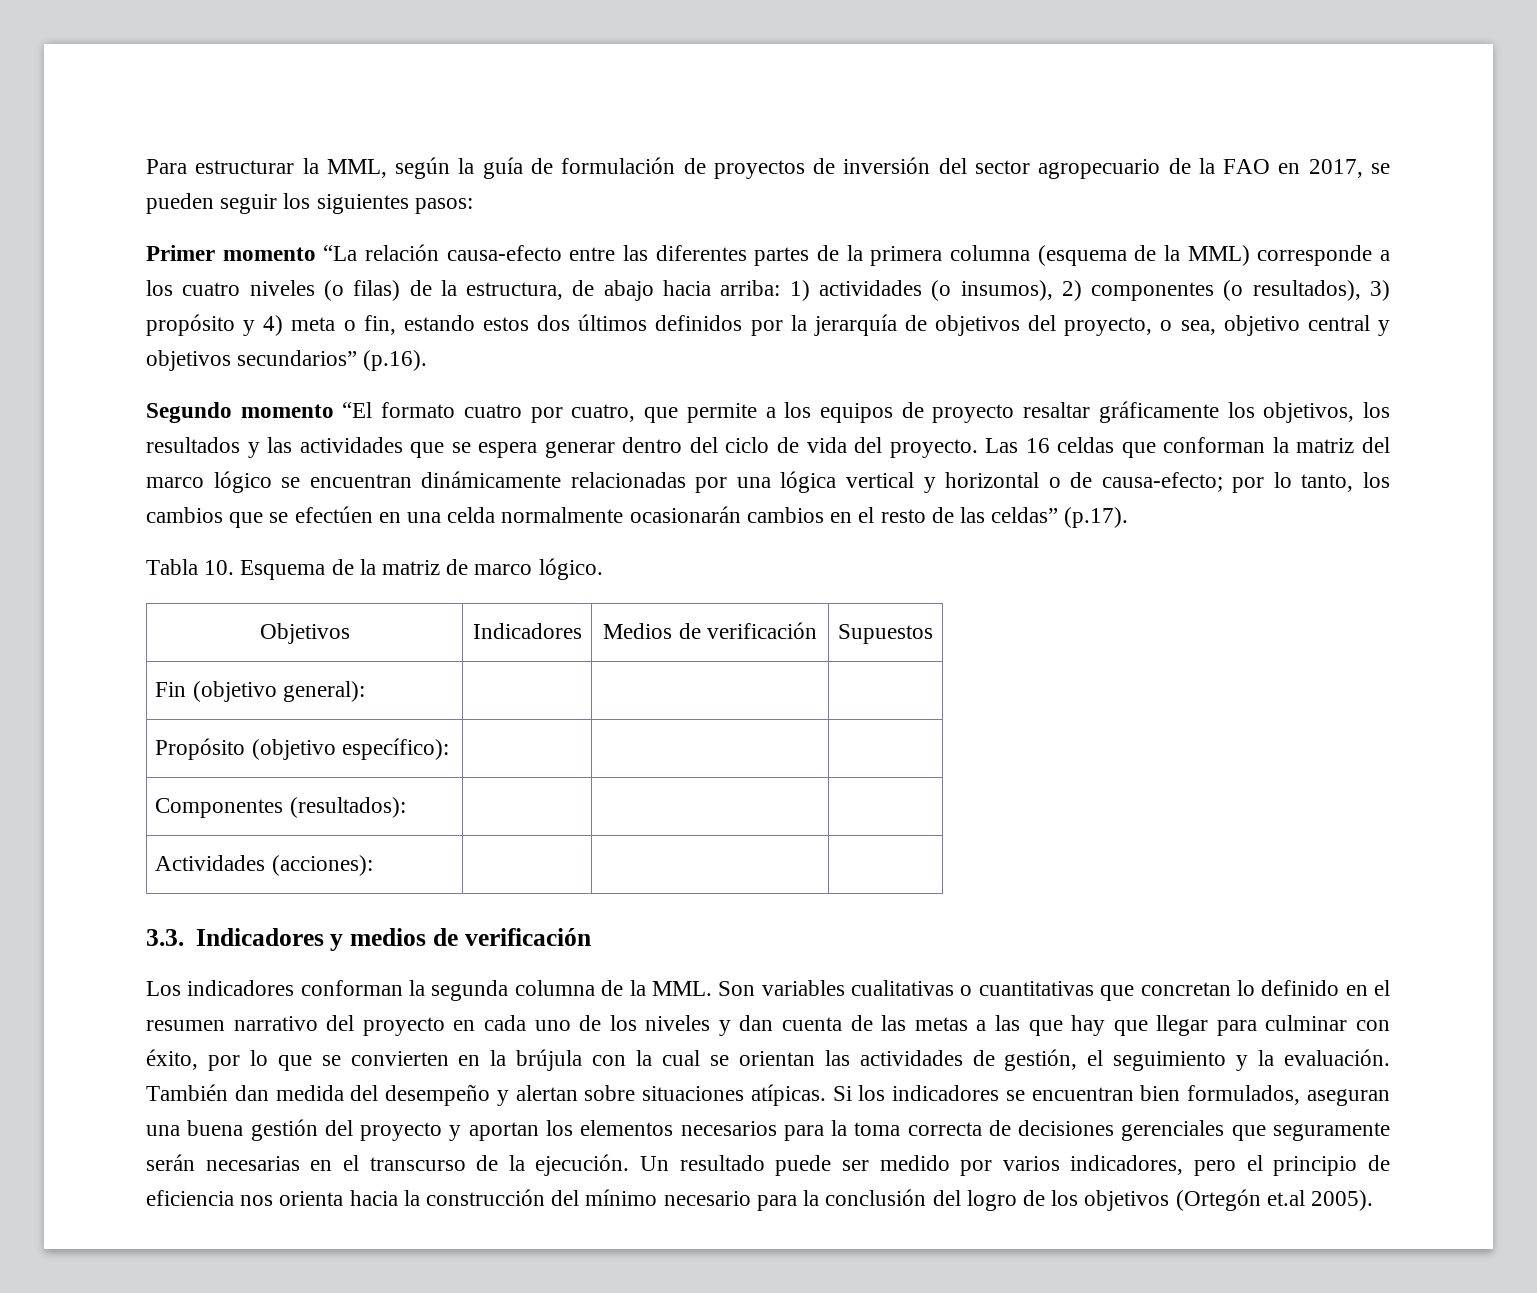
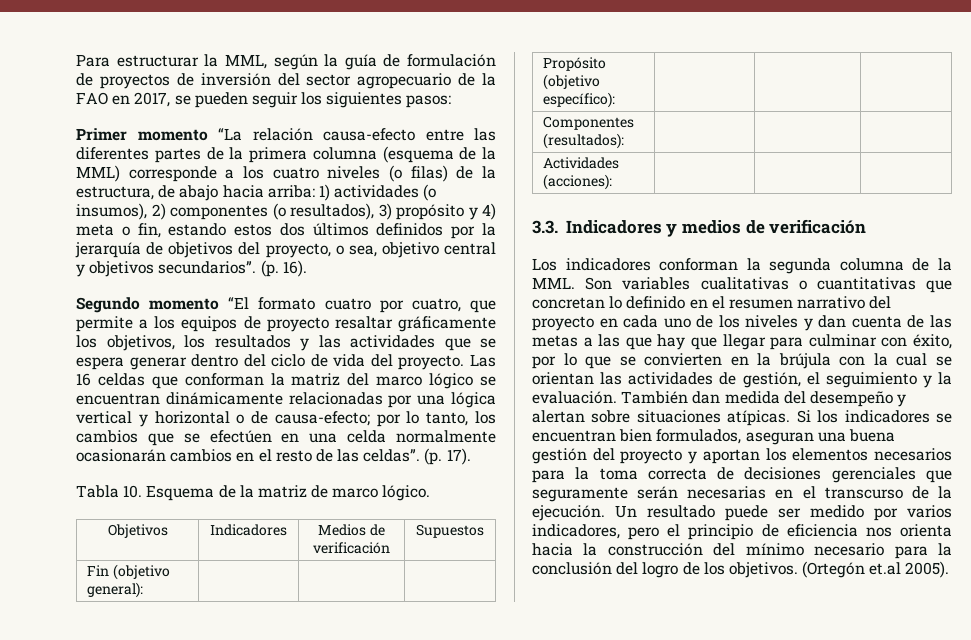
- 1) actividades (o insumos), 2) componentes (o resultados), 3) propósito y 4) meta o fin, estando estos dos últimos definidos por la jerarquía de objetivos del proyecto, o sea, objetivo central y objetivos secundarios” (p.16).
+ 1) actividades (o insumos), 2) componentes (o resultados), 3) propósito y 4) meta o fin, estando estos dos últimos definidos por la jerarquía de objetivos del proyecto, o sea, objetivo central y objetivos secundarios”. (p. 16).
- Las 16 celdas que conforman la matriz del marco lógico se encuentran dinámicamente relacionadas por una lógica vertical y horizontal o de causa-efecto; por lo tanto, los cambios que se efectúen en una celda normalmente ocasionarán cambios en el resto de las celdas” (p.17).
+ Las 16 celdas que conforman la matriz del marco lógico se encuentran dinámicamente relacionadas por una lógica vertical y horizontal o de causa-efecto; por lo tanto, los cambios que se efectúen en una celda normalmente ocasionarán cambios en el resto de las celdas”. (p. 17).
- Un resultado puede ser medido por varios indicadores, pero el principio de eficiencia nos orienta hacia la construcción del mínimo necesario para la conclusión del logro de los objetivos (Ortegón et.al 2005).
+ Un resultado puede ser medido por varios indicadores, pero el principio de eficiencia nos orienta hacia la construcción del mínimo necesario para la conclusión del logro de los objetivos. (Ortegón et.al 2005).

